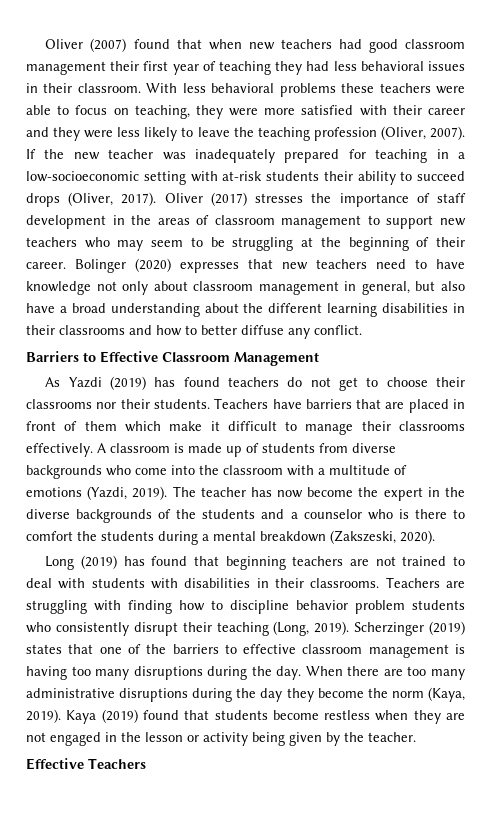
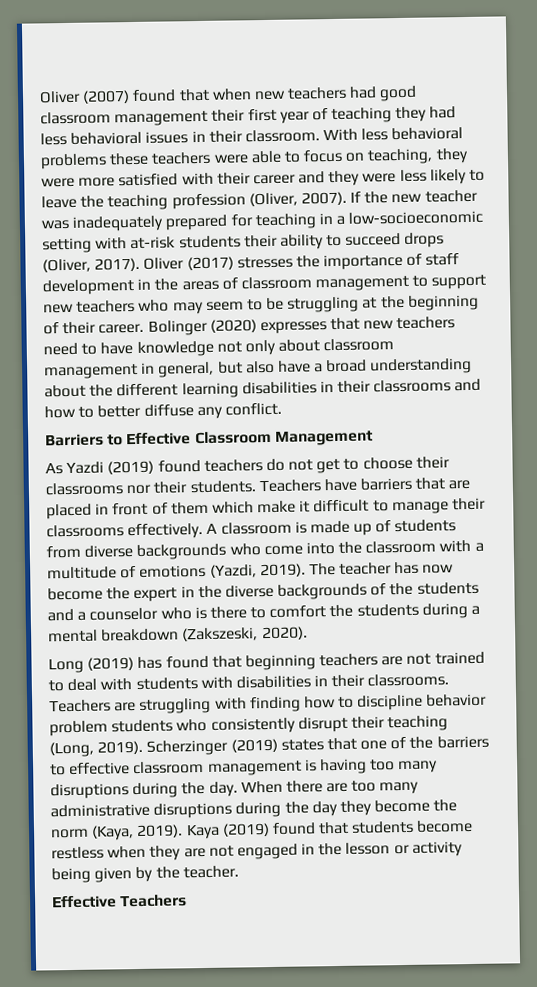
- As Yazdi (2019) has found teachers do not get to choose their classrooms nor their students.
+ As Yazdi (2019) found teachers do not get to choose their classrooms nor their students.

